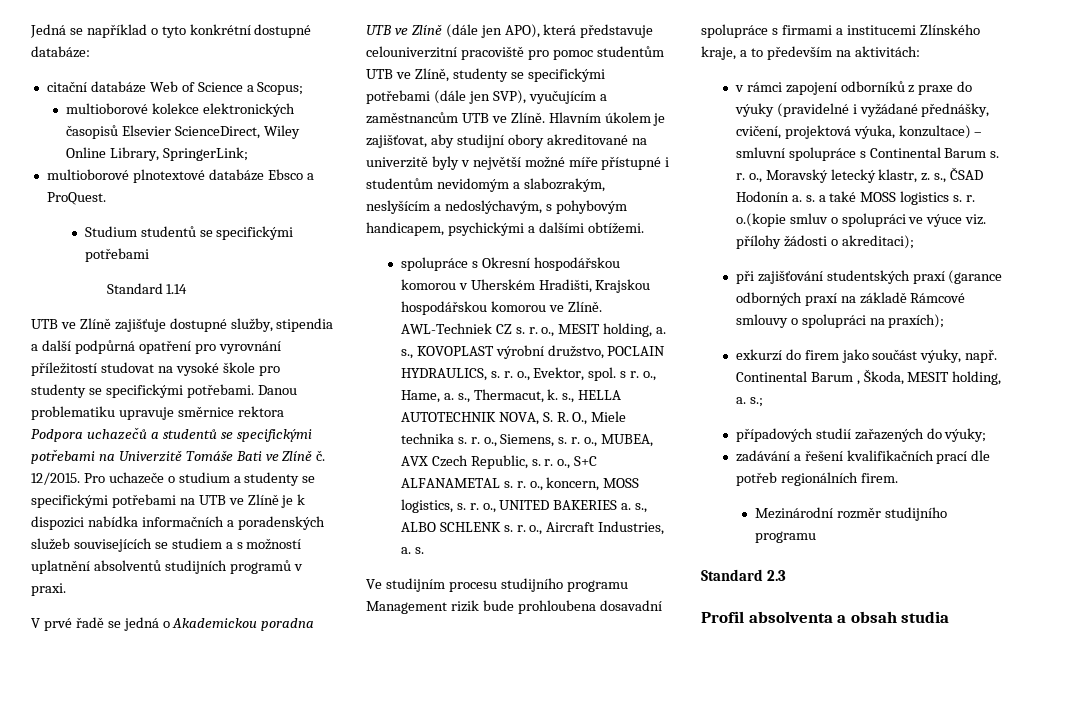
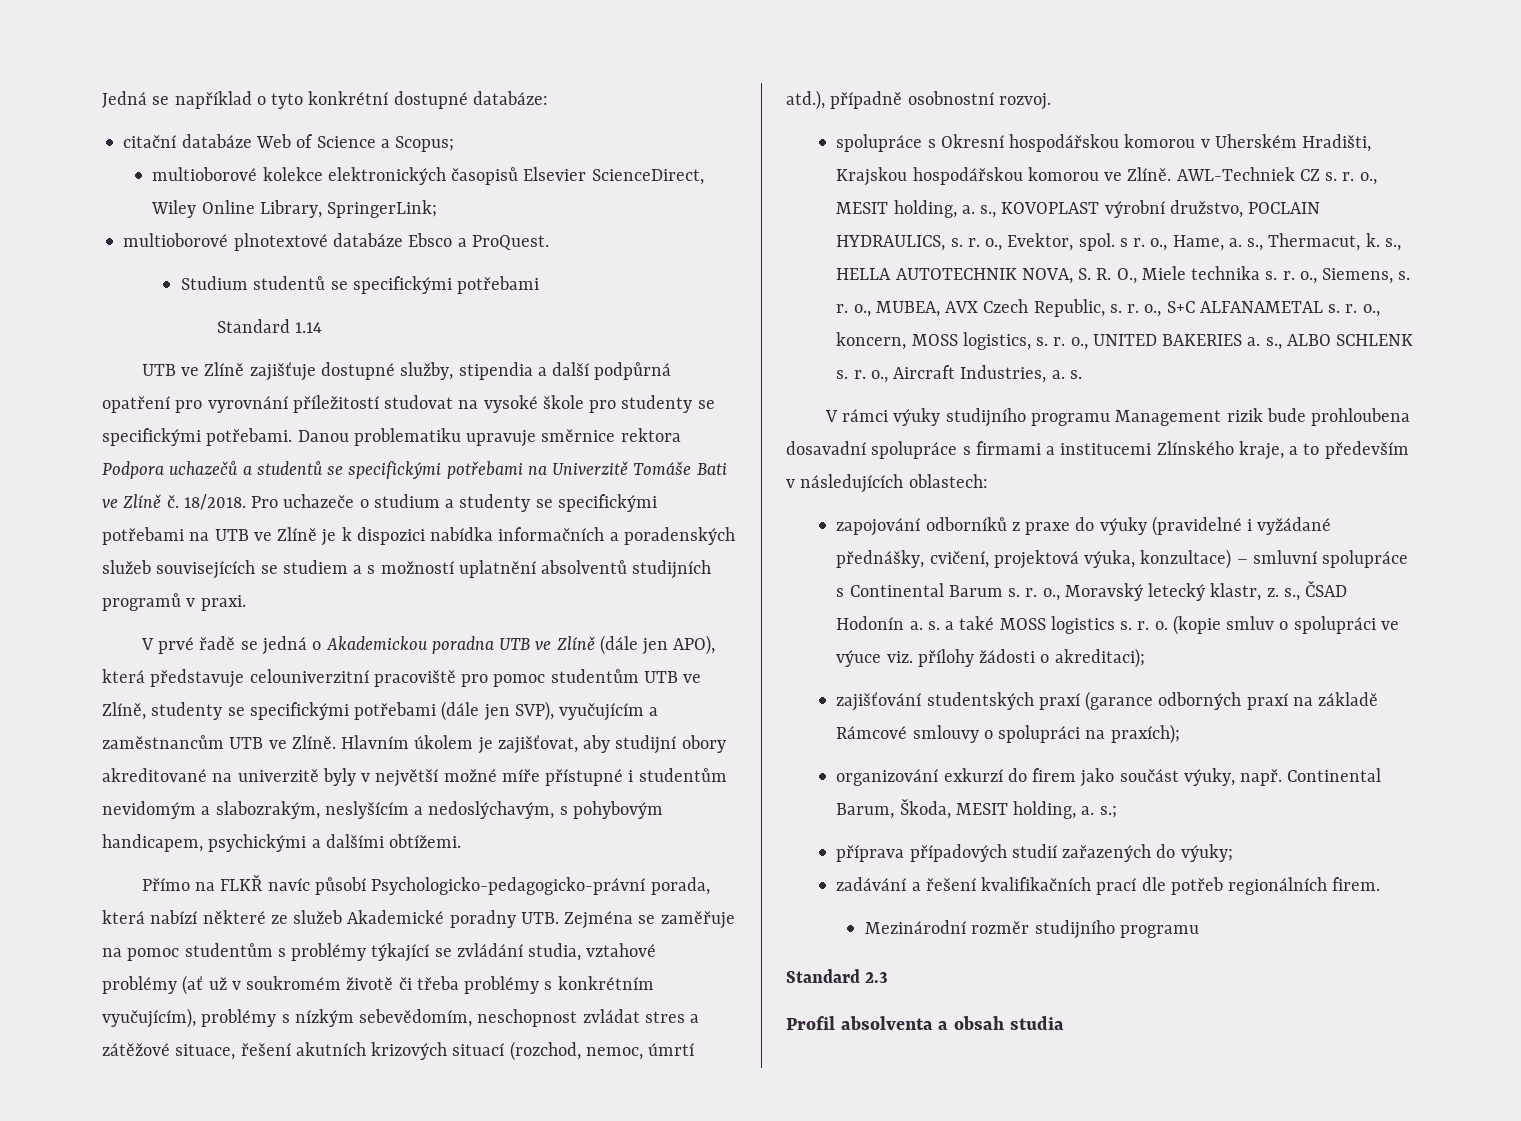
- 12/2015.
+ 18/2018.
+ Přímo na FLKŘ navíc působí Psychologicko-pedagogicko-právní porada, která nabízí některé ze služeb Akademické poradny UTB. Zejména se zaměřuje na pomoc studentům s problémy týkající se zvládání studia, vztahové problémy (ať už v soukromém životě či třeba problémy s konkrétním vyučujícím), problémy s nízkým sebevědomím, neschopnost zvládat stres a zátěžové situace, řešení akutních krizových situací (rozchod, nemoc, úmrtí atd.), případně osobnostní rozvoj.
- Ve studijním procesu studijního programu Management rizik bude prohloubena dosavadní spolupráce s firmami a institucemi Zlínského kraje, a to především na aktivitách:
- v rámci zapojení odborníků z praxe do výuky (pravidelné i vyžádané přednášky, cvičení, projektová výuka, konzultace) – smluvní spolupráce s Continental Barum s. r. o., Moravský letecký klastr, z. s., ČSAD Hodonín a. s. a také MOSS logistics s. r. o.(kopie smluv o spolupráci ve výuce viz. přílohy žádosti o akreditaci);
+ V rámci výuky studijního programu Management rizik bude prohloubena dosavadní spolupráce s firmami a institucemi Zlínského kraje, a to především v následujících oblastech:
+ zapojování odborníků z praxe do výuky (pravidelné i vyžádané přednášky, cvičení, projektová výuka, konzultace) – smluvní spolupráce s Continental Barum s. r. o., Moravský letecký klastr, z. s., ČSAD Hodonín a. s. a také MOSS logistics s. r. o. (kopie smluv o spolupráci ve výuce viz. přílohy žádosti o akreditaci);
- při zajišťování studentských praxí (garance odborných praxí na základě Rámcové smlouvy o spolupráci na praxích);
+ zajišťování studentských praxí (garance odborných praxí na základě Rámcové smlouvy o spolupráci na praxích);
- exkurzí do firem jako součást výuky, např.
+ organizování exkurzí do firem jako součást výuky, např.
- Continental Barum , Škoda, MESIT holding, a. s.;
+ Continental Barum, Škoda, MESIT holding, a. s.;
- případových studií zařazených do výuky;
+ příprava případových studií zařazených do výuky;

